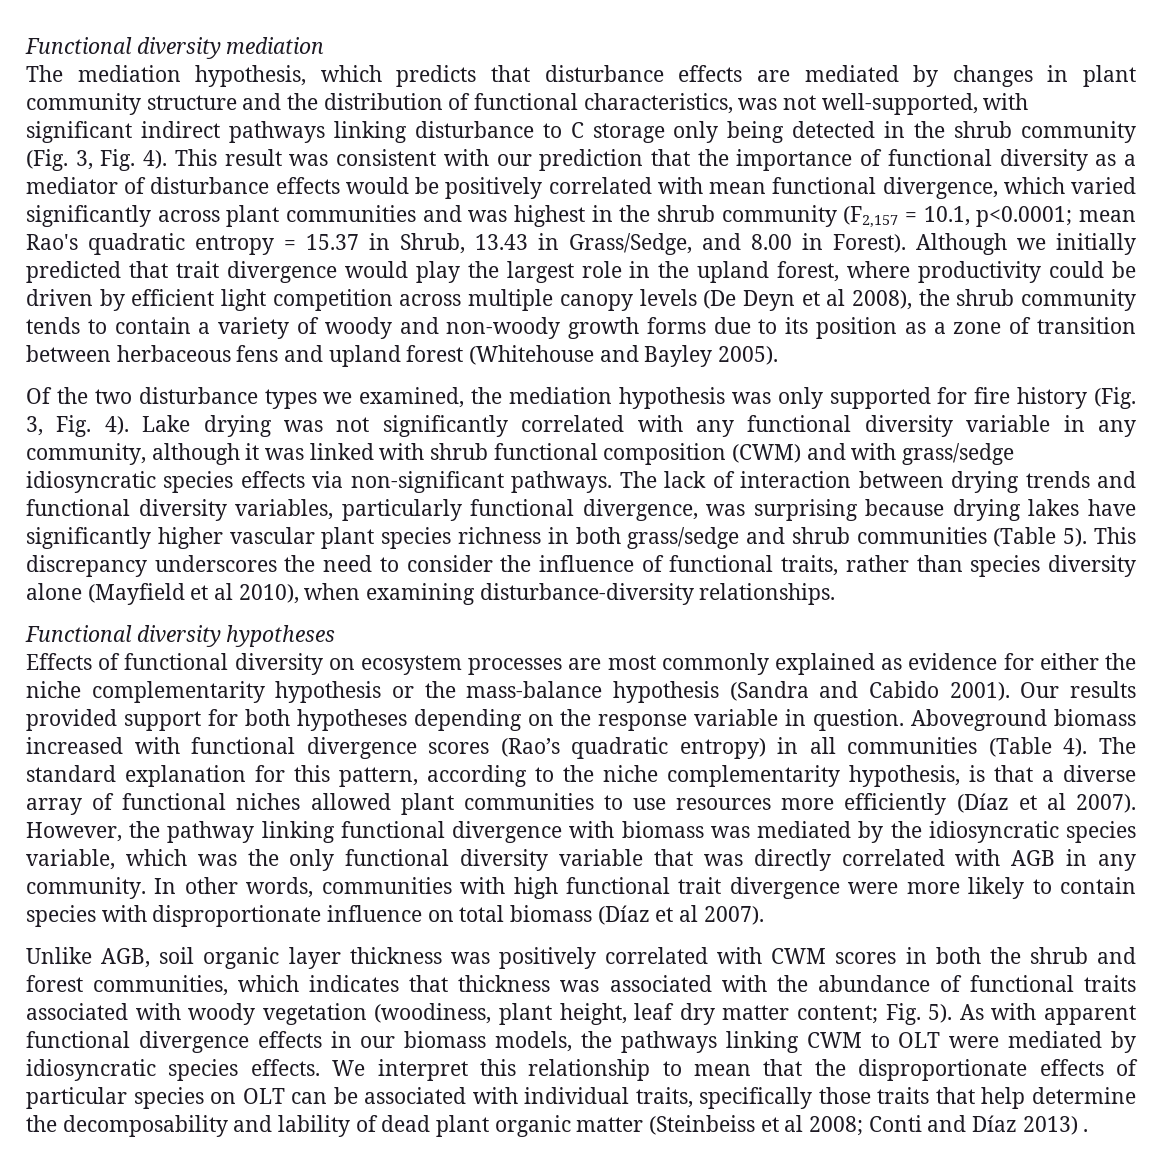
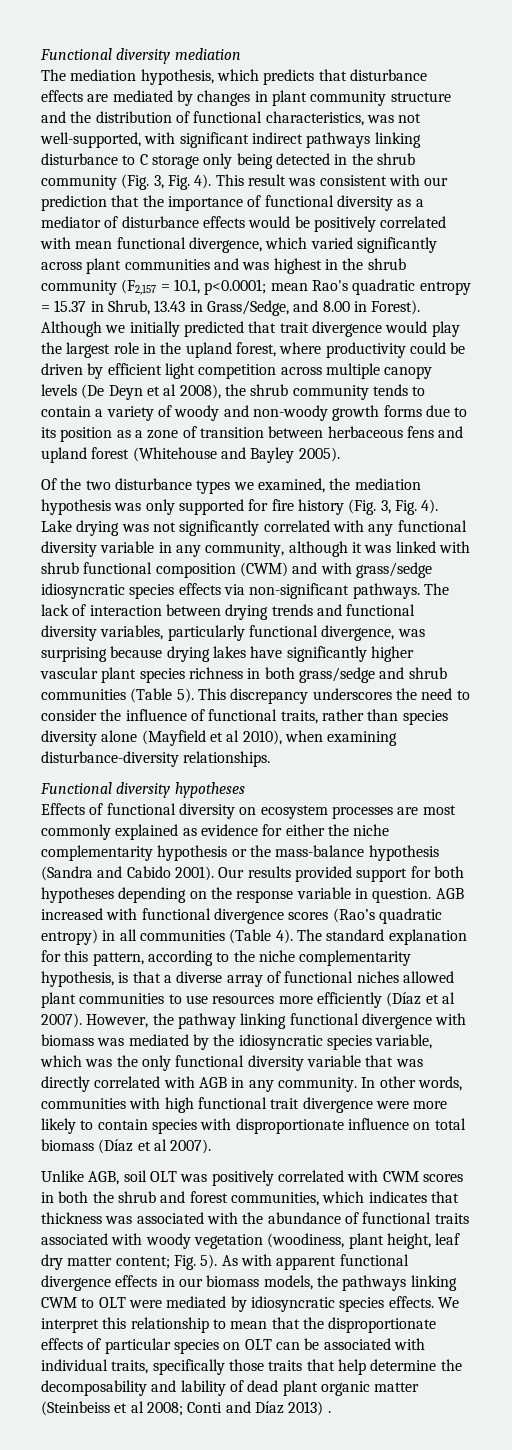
- Aboveground biomass increased with functional divergence scores (Rao’s quadratic entropy) in all communities (Table 4).
+ AGB increased with functional divergence scores (Rao’s quadratic entropy) in all communities (Table 4).
- Unlike AGB, soil organic layer thickness was positively correlated with CWM scores in both the shrub and forest communities, which indicates that thickness was associated with the abundance of functional traits associated with woody vegetation (woodiness, plant height, leaf dry matter content; Fig. 5).
+ Unlike AGB, soil OLT was positively correlated with CWM scores in both the shrub and forest communities, which indicates that thickness was associated with the abundance of functional traits associated with woody vegetation (woodiness, plant height, leaf dry matter content; Fig. 5).

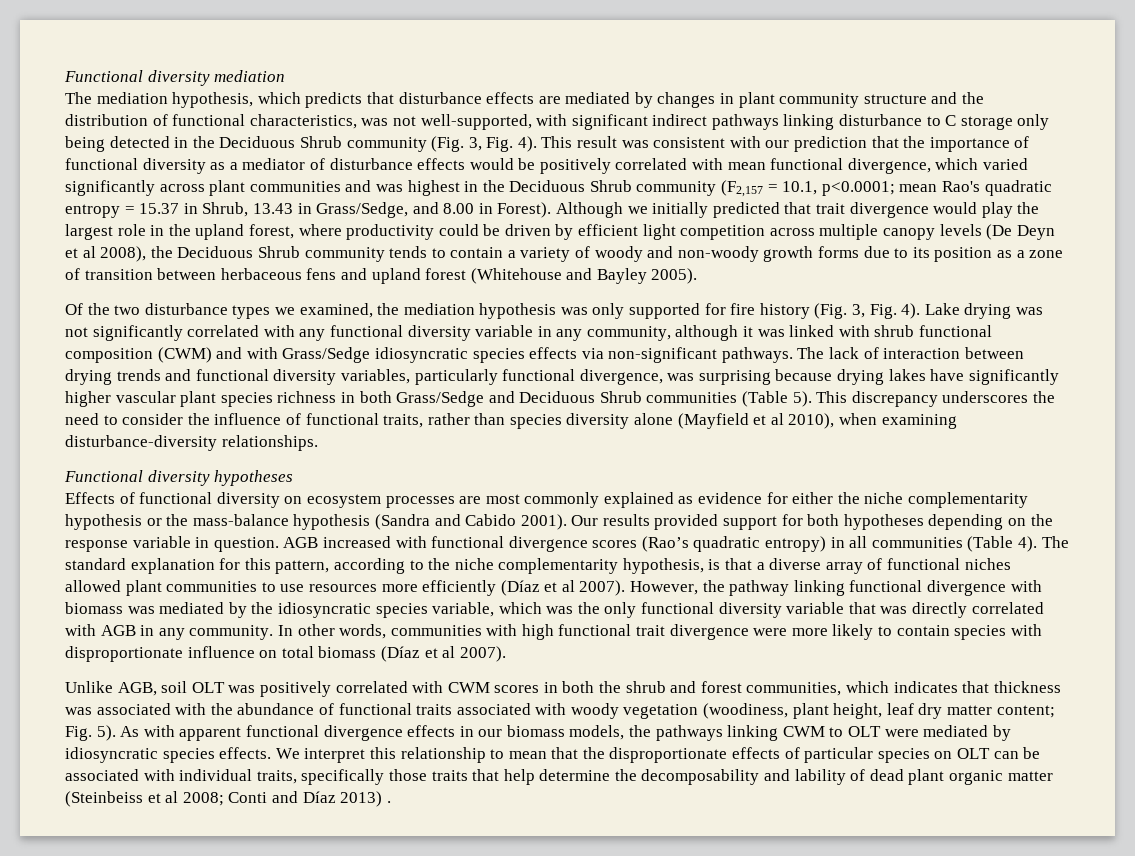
- The mediation hypothesis, which predicts that disturbance effects are mediated by changes in plant community structure and the distribution of functional characteristics, was not well-supported, with significant indirect pathways linking disturbance to C storage only being detected in the shrub community (Fig. 3, Fig. 4).
+ The mediation hypothesis, which predicts that disturbance effects are mediated by changes in plant community structure and the distribution of functional characteristics, was not well-supported, with significant indirect pathways linking disturbance to C storage only being detected in the Deciduous Shrub community (Fig. 3, Fig. 4).
- This result was consistent with our prediction that the importance of functional diversity as a mediator of disturbance effects would be positively correlated with mean functional divergence, which varied significantly across plant communities and was highest in the shrub community (F2,157 = 10.1, p<0.0001; mean Rao's quadratic entropy = 15.37 in Shrub, 13.43 in Grass/Sedge, and 8.00 in Forest).
+ This result was consistent with our prediction that the importance of functional diversity as a mediator of disturbance effects would be positively correlated with mean functional divergence, which varied significantly across plant communities and was highest in the Deciduous Shrub community (F2,157 = 10.1, p<0.0001; mean Rao's quadratic entropy = 15.37 in Shrub, 13.43 in Grass/Sedge, and 8.00 in Forest).
- Although we initially predicted that trait divergence would play the largest role in the upland forest, where productivity could be driven by efficient light competition across multiple canopy levels (De Deyn et al 2008), the shrub community tends to contain a variety of woody and non-woody growth forms due to its position as a zone of transition between herbaceous fens and upland forest (Whitehouse and Bayley 2005).
+ Although we initially predicted that trait divergence would play the largest role in the upland forest, where productivity could be driven by efficient light competition across multiple canopy levels (De Deyn et al 2008), the Deciduous Shrub community tends to contain a variety of woody and non-woody growth forms due to its position as a zone of transition between herbaceous fens and upland forest (Whitehouse and Bayley 2005).
- Lake drying was not significantly correlated with any functional diversity variable in any community, although it was linked with shrub functional composition (CWM) and with grass/sedge idiosyncratic species effects via non-significant pathways.
+ Lake drying was not significantly correlated with any functional diversity variable in any community, although it was linked with shrub functional composition (CWM) and with Grass/Sedge idiosyncratic species effects via non-significant pathways.
- The lack of interaction between drying trends and functional diversity variables, particularly functional divergence, was surprising because drying lakes have significantly higher vascular plant species richness in both grass/sedge and shrub communities (Table 5).
+ The lack of interaction between drying trends and functional diversity variables, particularly functional divergence, was surprising because drying lakes have significantly higher vascular plant species richness in both Grass/Sedge and Deciduous Shrub communities (Table 5).

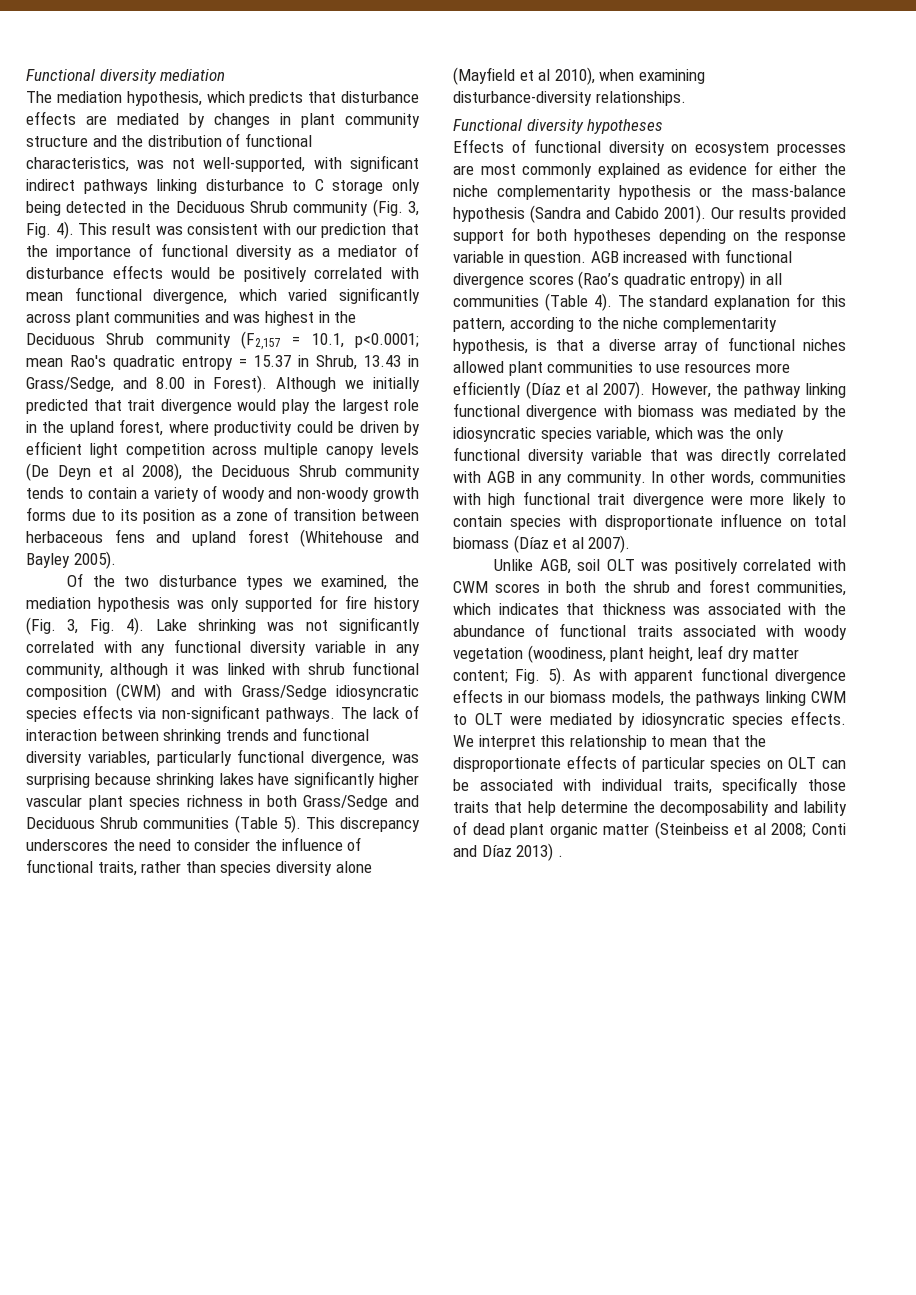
- Lake drying was not significantly correlated with any functional diversity variable in any community, although it was linked with shrub functional composition (CWM) and with Grass/Sedge idiosyncratic species effects via non-significant pathways.
+ Lake shrinking was not significantly correlated with any functional diversity variable in any community, although it was linked with shrub functional composition (CWM) and with Grass/Sedge idiosyncratic species effects via non-significant pathways.
- The lack of interaction between drying trends and functional diversity variables, particularly functional divergence, was surprising because drying lakes have significantly higher vascular plant species richness in both Grass/Sedge and Deciduous Shrub communities (Table 5).
+ The lack of interaction between shrinking trends and functional diversity variables, particularly functional divergence, was surprising because shrinking lakes have significantly higher vascular plant species richness in both Grass/Sedge and Deciduous Shrub communities (Table 5).

